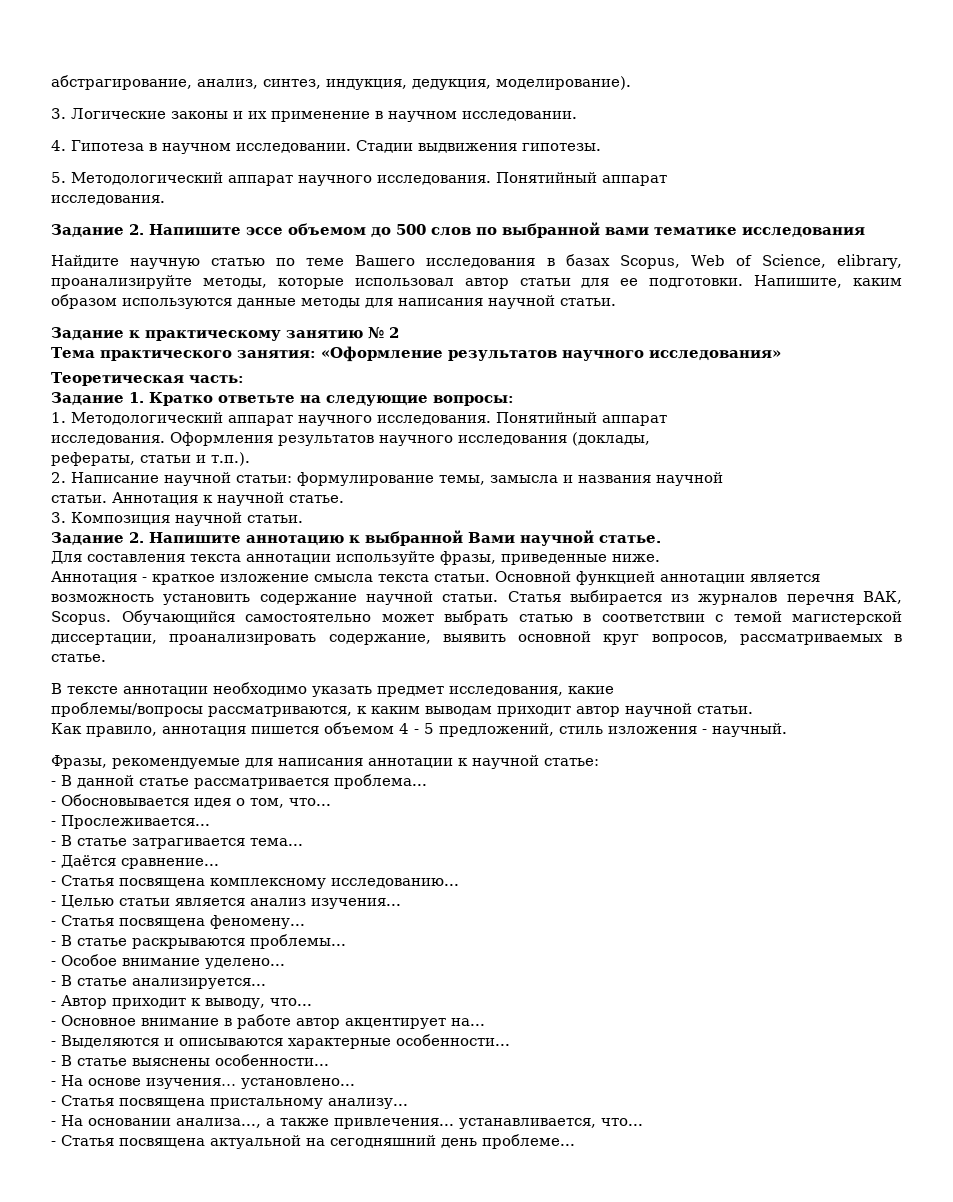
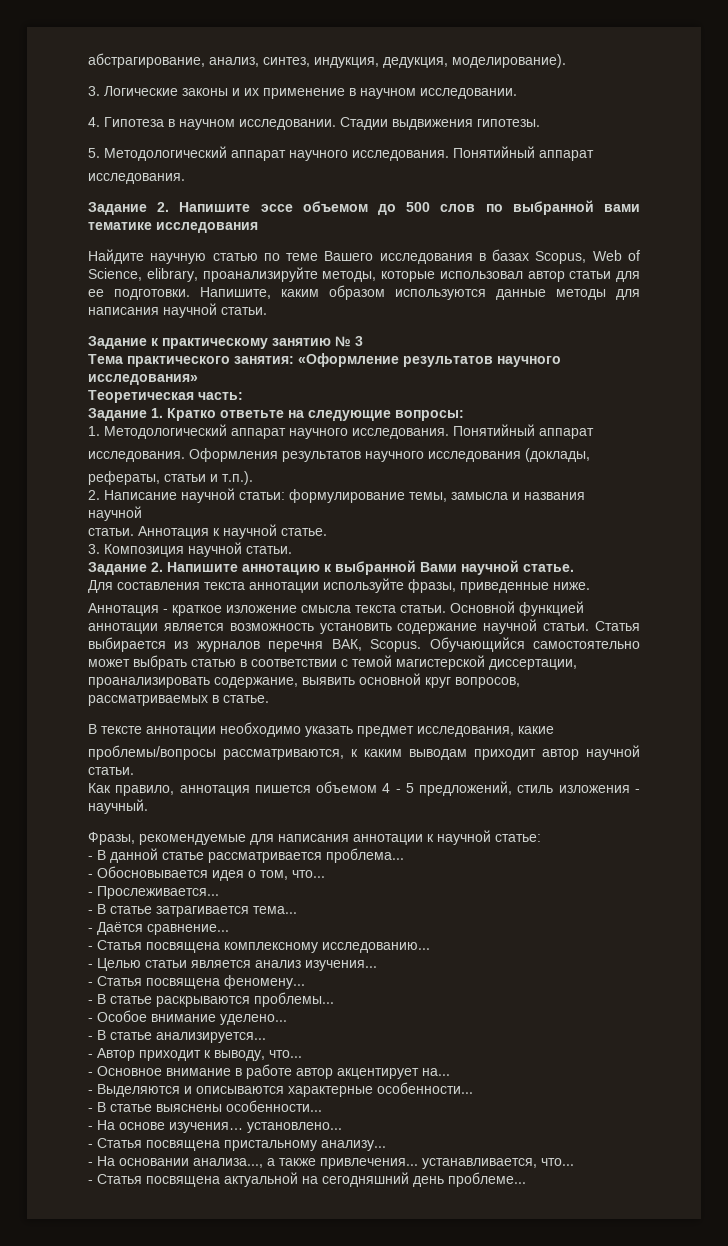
- Задание к практическому занятию № 2
+ Задание к практическому занятию № 3

